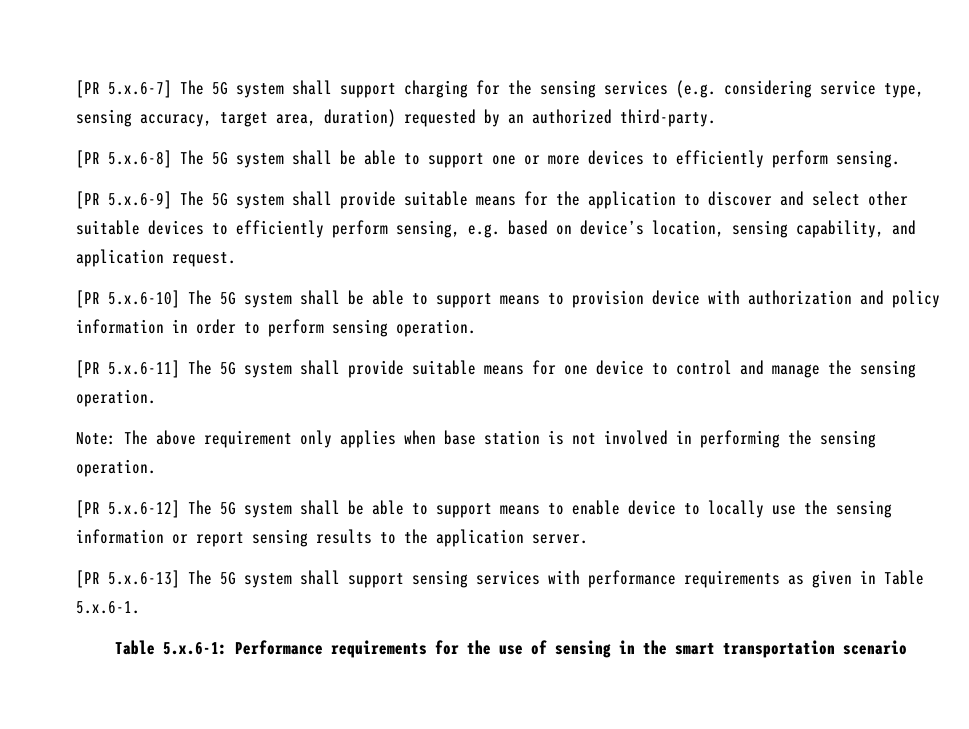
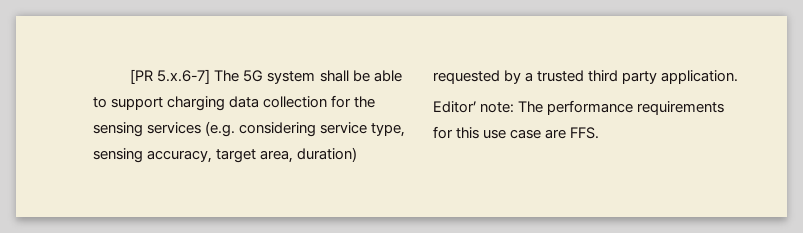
- [PR 5.x.6-7] The 5G system shall support charging for the sensing services (e.g. considering service type, sensing accuracy, target area, duration) requested by an authorized third-party.
- [PR 5.x.6-8] The 5G system shall be able to support one or more devices to efficiently perform sensing.
- [PR 5.x.6-9] The 5G system shall provide suitable means for the application to discover and select other suitable devices to efficiently perform sensing, e.g. based on device’s location, sensing capability, and application request.
- [PR 5.x.6-10] The 5G system shall be able to support means to provision device with authorization and policy information in order to perform sensing operation.
- [PR 5.x.6-11] The 5G system shall provide suitable means for one device to control and manage the sensing operation.
- Note: The above requirement only applies when base station is not involved in performing the sensing operation.
- [PR 5.x.6-12] The 5G system shall be able to support means to enable device to locally use the sensing information or report sensing results to the application server.
- [PR 5.x.6-13] The 5G system shall support sensing services with performance requirements as given in Table 5.x.6-1.
- Table 5.x.6-1: Performance requirements for the use of sensing in the smart transportation scenario
+ [PR 5.x.6-7] The 5G system shall be able to support charging data collection for the sensing services (e.g. considering service type, sensing accuracy, target area, duration) requested by a trusted third party application.
+ Editor’ note: The performance requirements for this use case are FFS.

